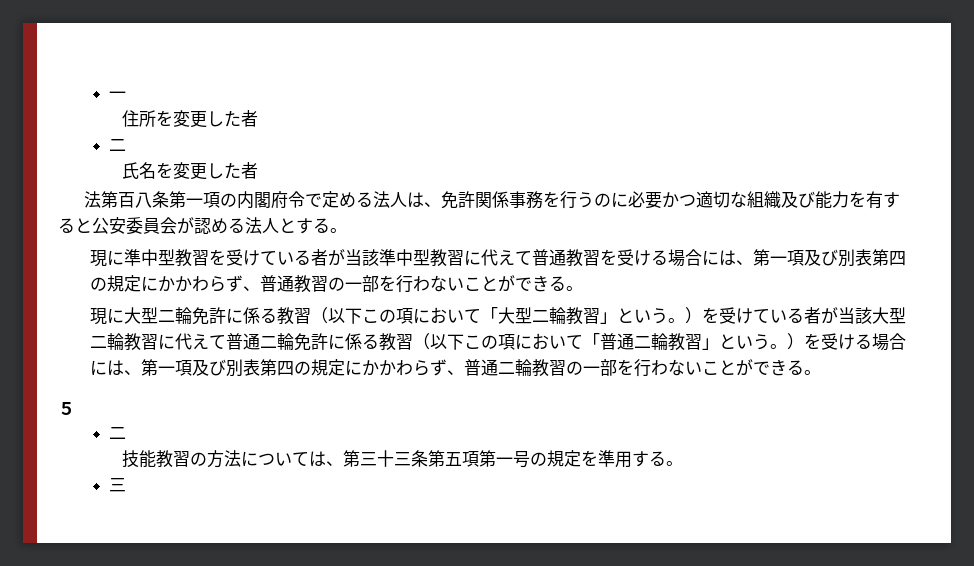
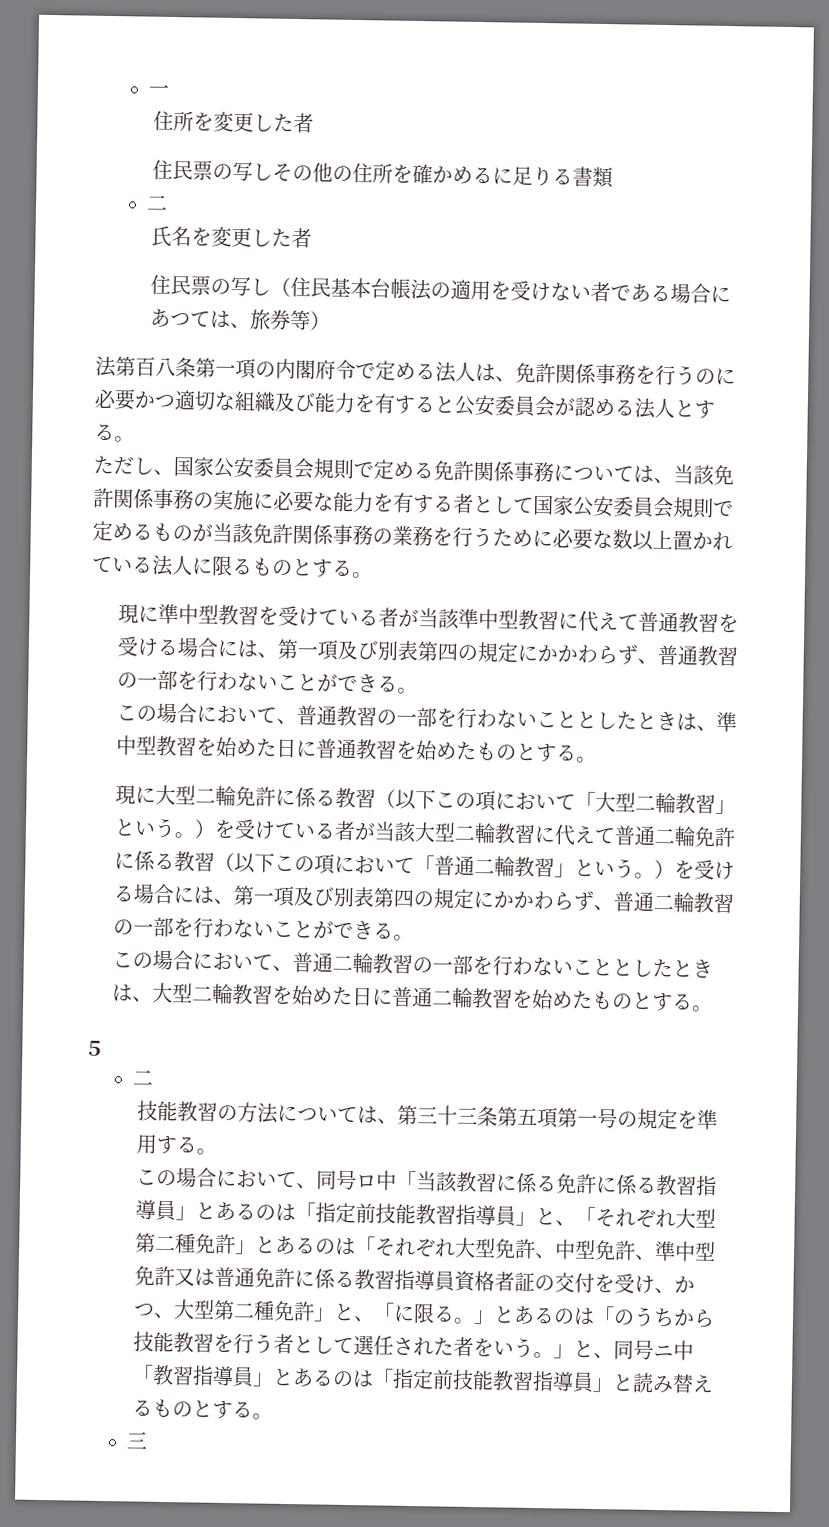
+ 住民票の写しその他の住所を確かめるに足りる書類
+ 住民票の写し（住民基本台帳法の適用を受けない者である場合にあつては、旅券等）
+ ただし、国家公安委員会規則で定める免許関係事務については、当該免許関係事務の実施に必要な能力を有する者として国家公安委員会規則で定めるものが当該免許関係事務の業務を行うために必要な数以上置かれている法人に限るものとする。
+ この場合において、普通教習の一部を行わないこととしたときは、準中型教習を始めた日に普通教習を始めたものとする。
+ この場合において、普通二輪教習の一部を行わないこととしたときは、大型二輪教習を始めた日に普通二輪教習を始めたものとする。
+ この場合において、同号ロ中「当該教習に係る免許に係る教習指導員」とあるのは「指定前技能教習指導員」と、「それぞれ大型第二種免許」とあるのは「それぞれ大型免許、中型免許、準中型免許又は普通免許に係る教習指導員資格者証の交付を受け、かつ、大型第二種免許」と、「に限る。」とあるのは「のうちから技能教習を行う者として選任された者をいう。」と、同号ニ中「教習指導員」とあるのは「指定前技能教習指導員」と読み替えるものとする。

